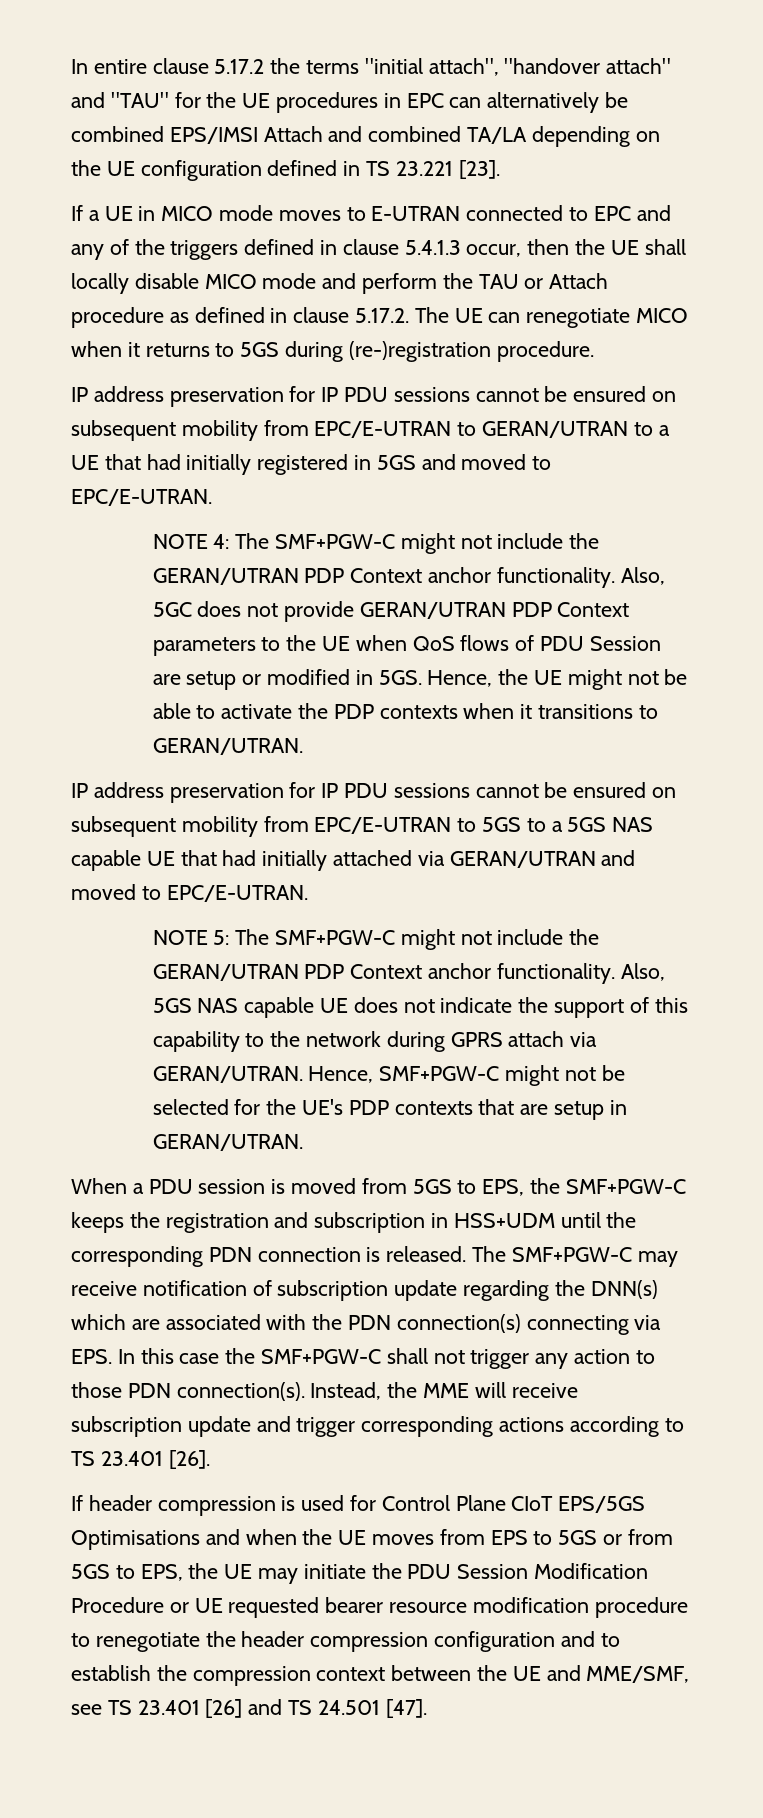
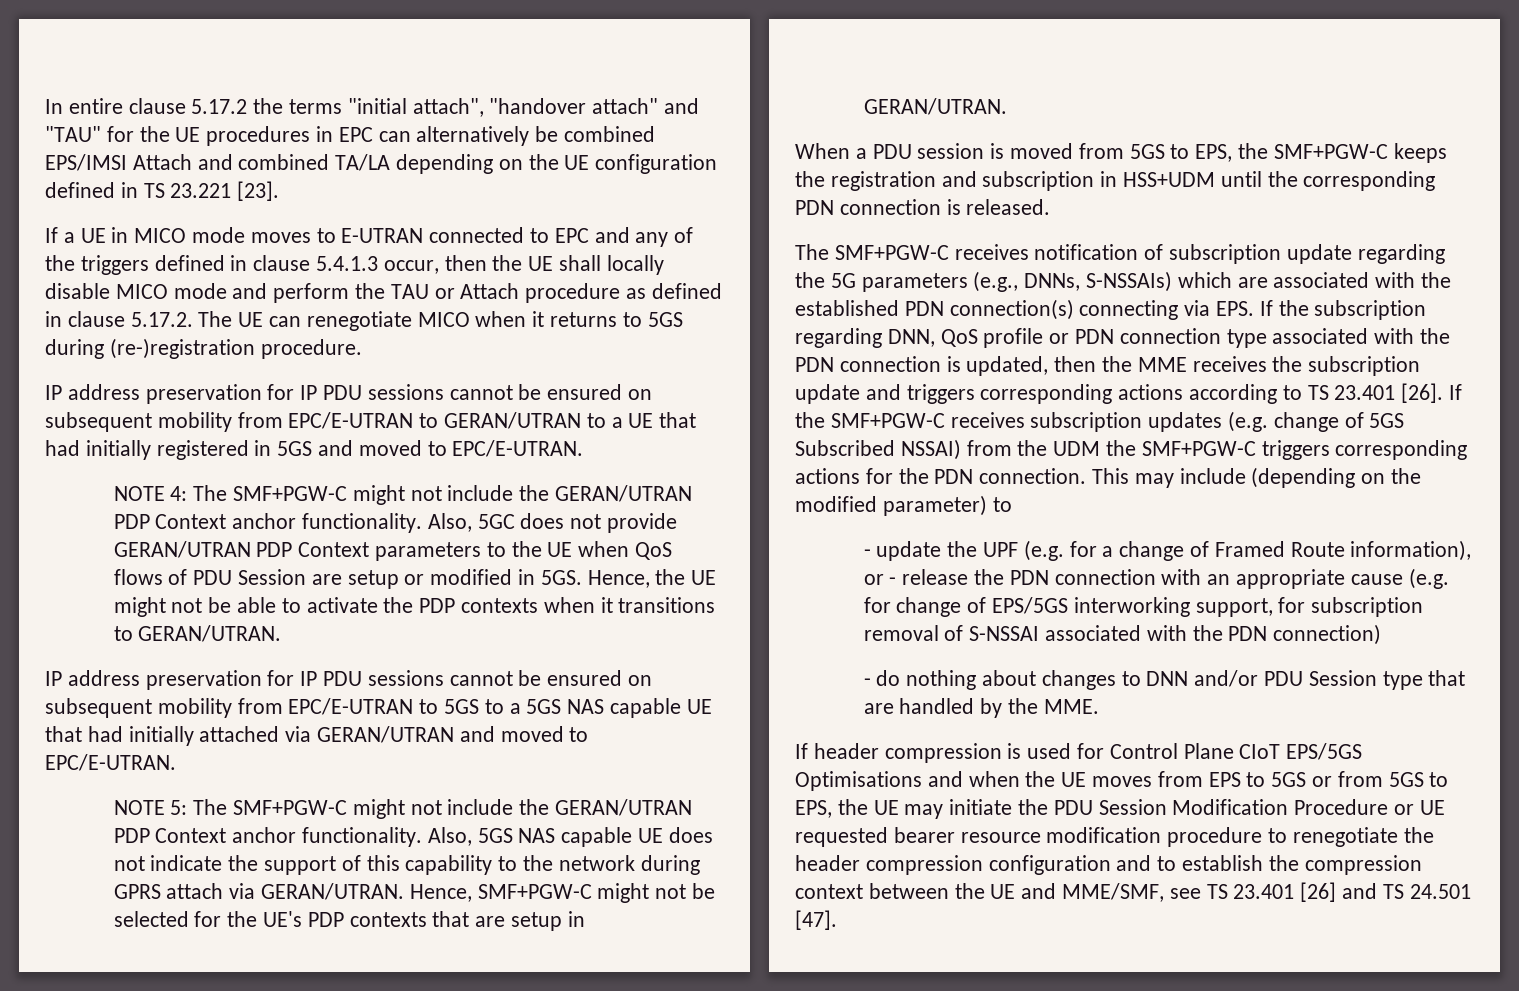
- When a PDU session is moved from 5GS to EPS, the SMF+PGW-C keeps the registration and subscription in HSS+UDM until the corresponding PDN connection is released. The SMF+PGW-C may receive notification of subscription update regarding the DNN(s) which are associated with the PDN connection(s) connecting via EPS. In this case the SMF+PGW-C shall not trigger any action to those PDN connection(s). Instead, the MME will receive subscription update and trigger corresponding actions according to TS 23.401 [26].
+ When a PDU session is moved from 5GS to EPS, the SMF+PGW-C keeps the registration and subscription in HSS+UDM until the corresponding PDN connection is released.
+ The SMF+PGW-C receives notification of subscription update regarding the 5G parameters (e.g., DNNs, S-NSSAIs) which are associated with the established PDN connection(s) connecting via EPS. If the subscription regarding DNN, QoS profile or PDN connection type associated with the PDN connection is updated, then the MME receives the subscription update and triggers corresponding actions according to TS 23.401 [26]. If the SMF+PGW-C receives subscription updates (e.g. change of 5GS Subscribed NSSAI) from the UDM the SMF+PGW-C triggers corresponding actions for the PDN connection. This may include (depending on the modified parameter) to
+ - update the UPF (e.g. for a change of Framed Route information), or - release the PDN connection with an appropriate cause (e.g. for change of EPS/5GS interworking support, for subscription removal of S-NSSAI associated with the PDN connection)
+ - do nothing about changes to DNN and/or PDU Session type that are handled by the MME.

